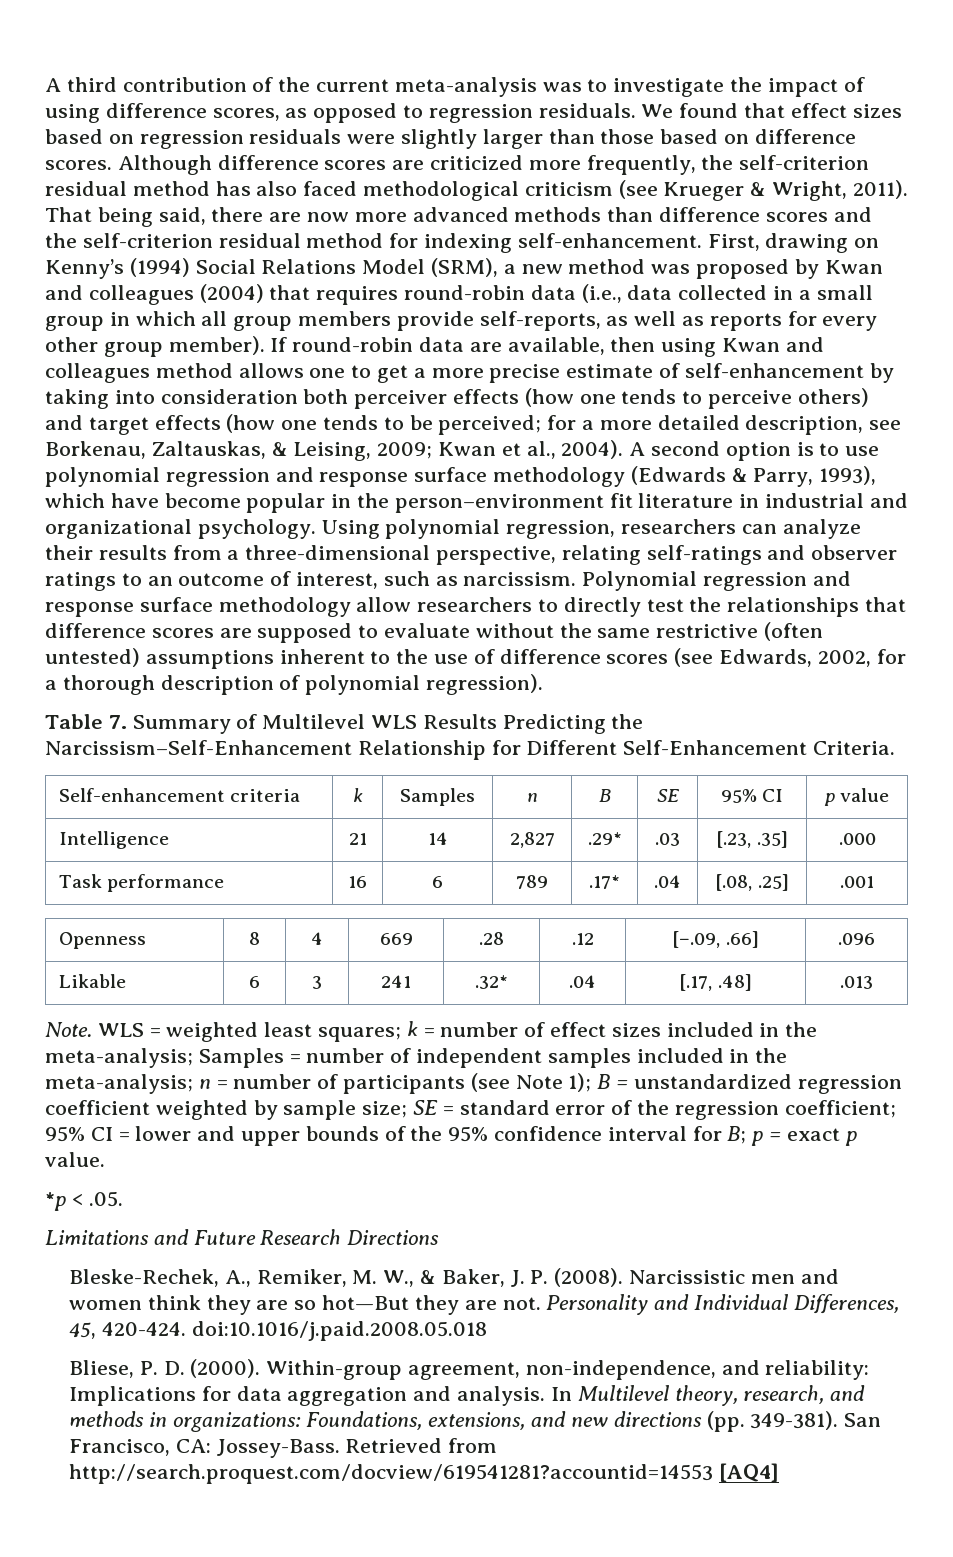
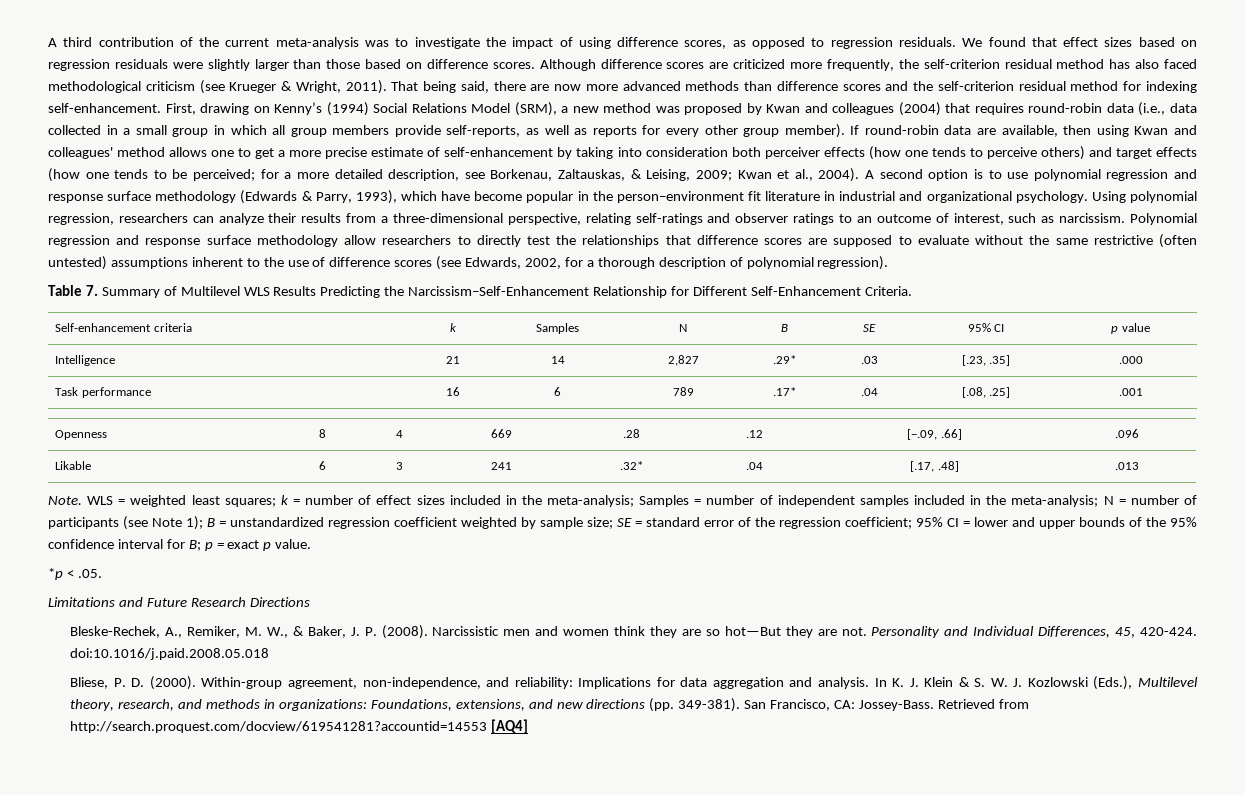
- If round-robin data are available, then using Kwan and colleagues method allows one to get a more precise estimate of self-enhancement by taking into consideration both perceiver effects (how one tends to perceive others) and target effects (how one tends to be perceived; for a more detailed description, see Borkenau, Zaltauskas, & Leising, 2009; Kwan et al., 2004).
+ If round-robin data are available, then using Kwan and colleagues' method allows one to get a more precise estimate of self-enhancement by taking into consideration both perceiver effects (how one tends to perceive others) and target effects (how one tends to be perceived; for a more detailed description, see Borkenau, Zaltauskas, & Leising, 2009; Kwan et al., 2004).
- Self-enhancement criteria | k | Samples | n | B | SE | 95% CI | p value
+ Self-enhancement criteria | k | Samples | N | B | SE | 95% CI | p value
- n = number of participants (see Note 1);
+ N = number of participants (see Note 1);
- In Multilevel theory, research, and methods in organizations: Foundations, extensions, and new directions (pp. 349-381).
+ In K. J. Klein & S. W. J. Kozlowski (Eds.), Multilevel theory, research, and methods in organizations: Foundations, extensions, and new directions (pp. 349-381).

